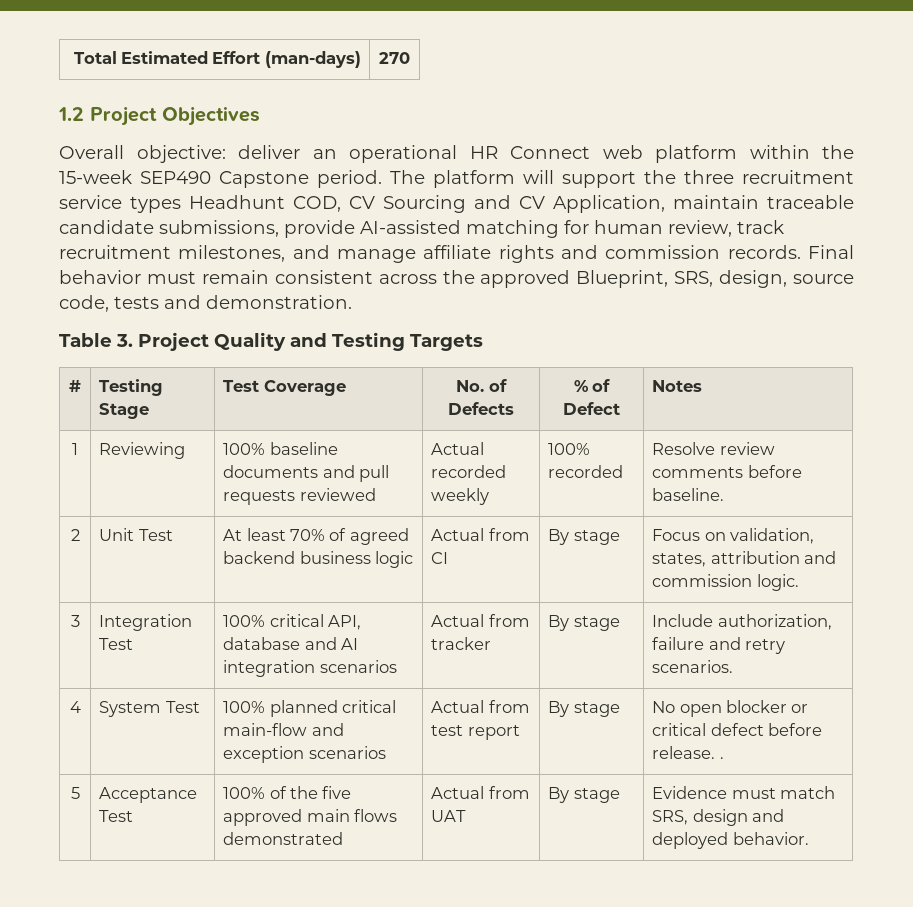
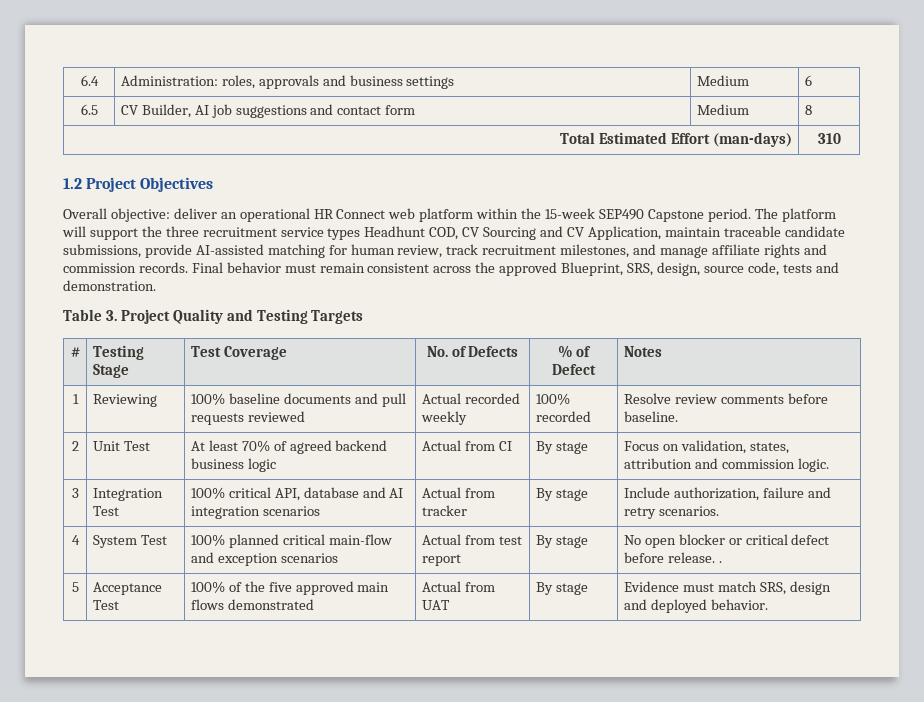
+ 6.4 | Administration: roles, approvals and business settings | Medium | 6
+ 6.5 | CV Builder, AI job suggestions and contact form | Medium | 8
- Total Estimated Effort (man-days) | 270
+ Total Estimated Effort (man-days) | 310

